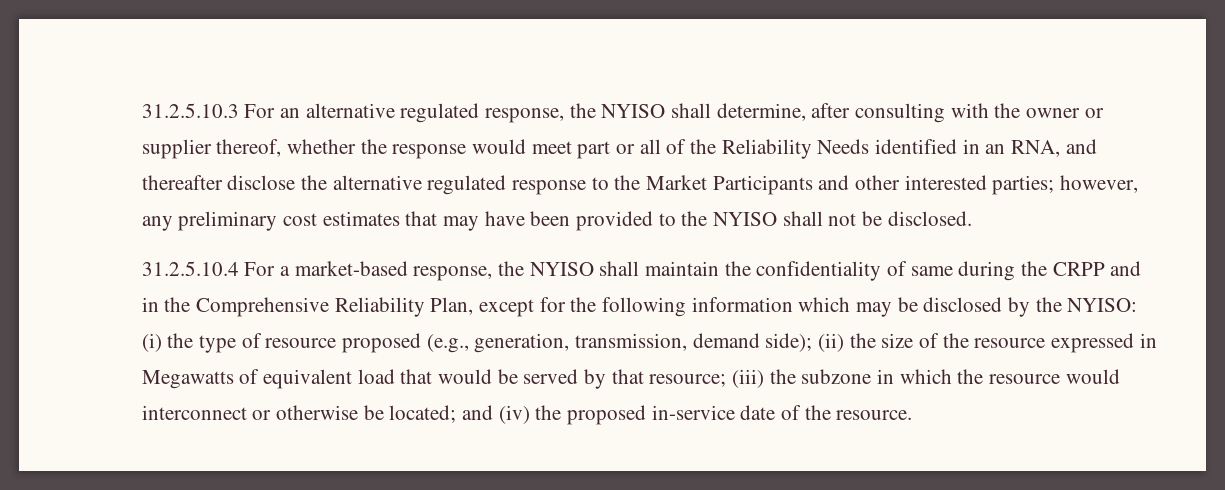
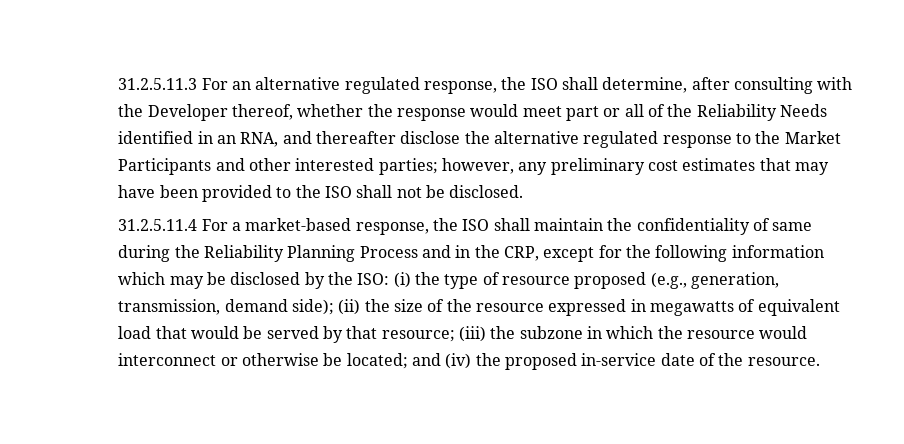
- 31.2.5.10.3 For an alternative regulated response, the NYISO shall determine, after consulting with the owner or supplier thereof, whether the response would meet part or all of the Reliability Needs identified in an RNA, and thereafter disclose the alternative regulated response to the Market Participants and other interested parties; however, any preliminary cost estimates that may have been provided to the NYISO shall not be disclosed.
+ 31.2.5.11.3 For an alternative regulated response, the ISO shall determine, after consulting with the Developer thereof, whether the response would meet part or all of the Reliability Needs identified in an RNA, and thereafter disclose the alternative regulated response to the Market Participants and other interested parties; however, any preliminary cost estimates that may have been provided to the ISO shall not be disclosed.
- 31.2.5.10.4 For a market-based response, the NYISO shall maintain the confidentiality of same during the CRPP and in the Comprehensive Reliability Plan, except for the following information which may be disclosed by the NYISO:
+ 31.2.5.11.4 For a market-based response, the ISO shall maintain the confidentiality of same during the Reliability Planning Process and in the CRP, except for the following information which may be disclosed by the ISO:
- (ii) the size of the resource expressed in Megawatts of equivalent load that would be served by that resource;
+ (ii) the size of the resource expressed in megawatts of equivalent load that would be served by that resource;

